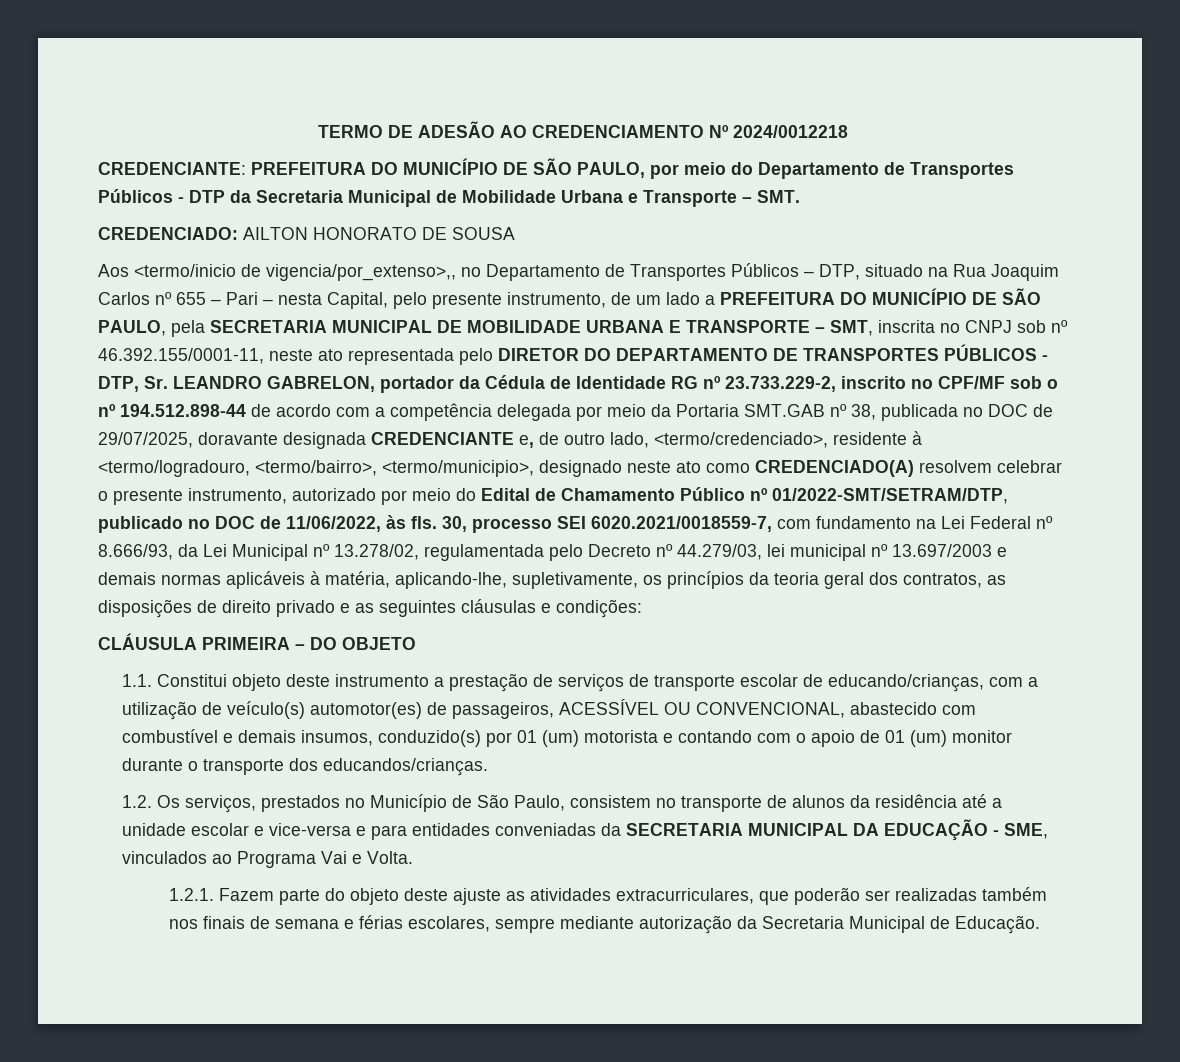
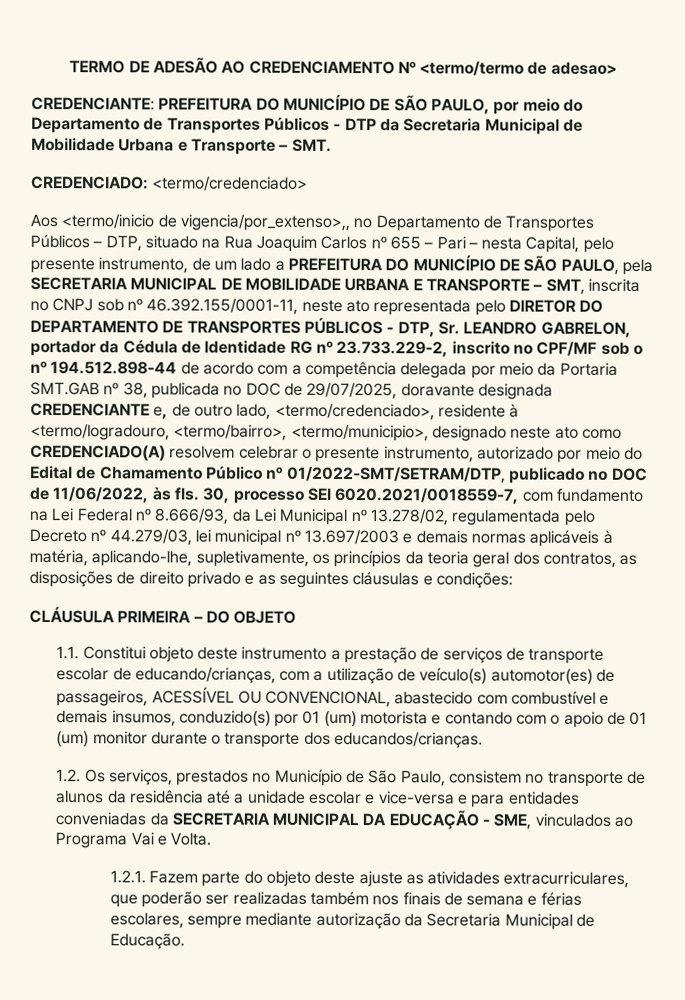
- TERMO DE ADESÃO AO CREDENCIAMENTO Nº 2024/0012218
+ TERMO DE ADESÃO AO CREDENCIAMENTO Nº <termo/termo de adesao>
- CREDENCIADO: AILTON HONORATO DE SOUSA
+ CREDENCIADO: <termo/credenciado>

